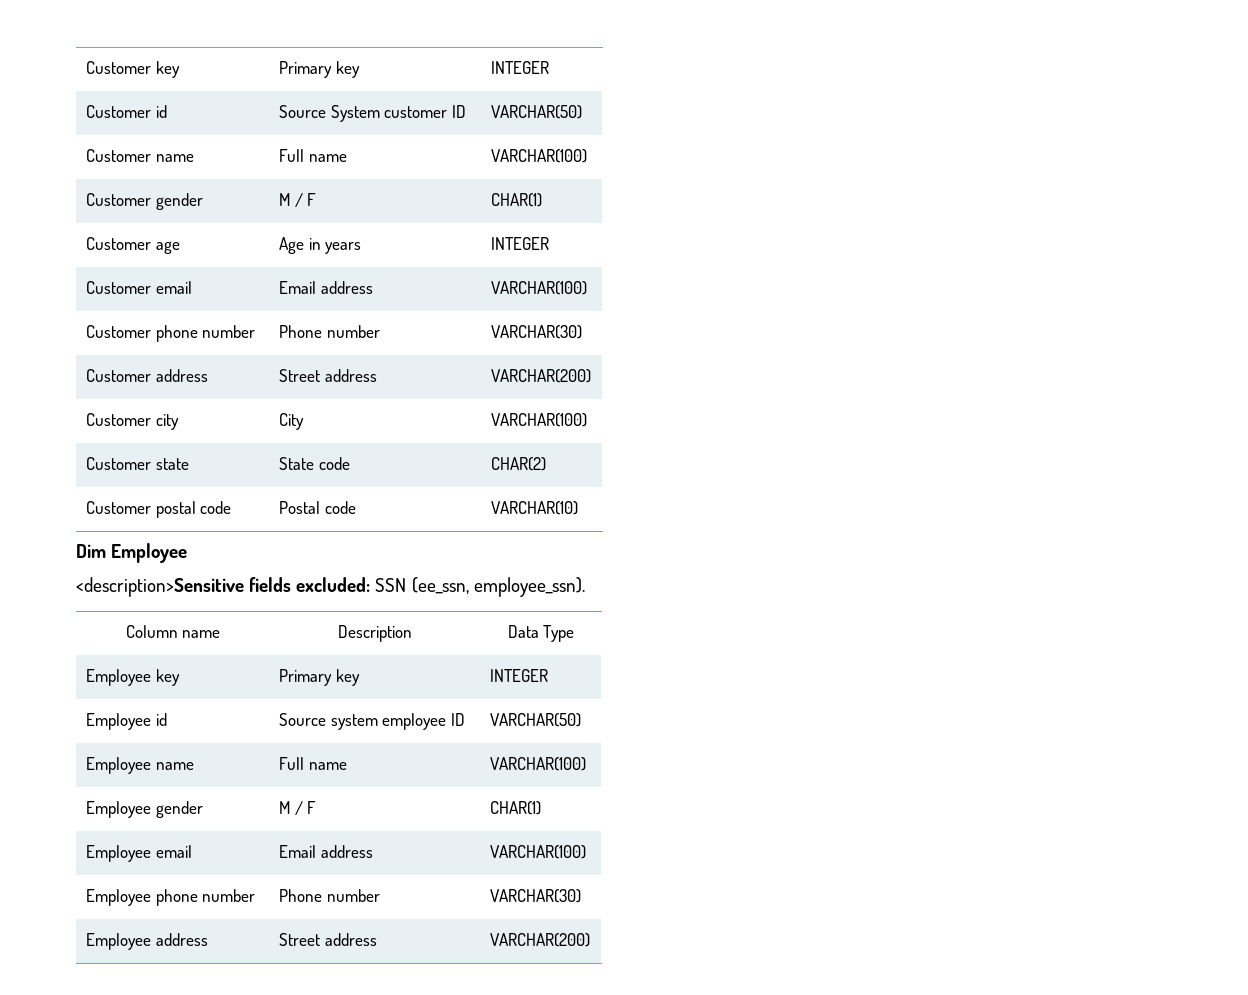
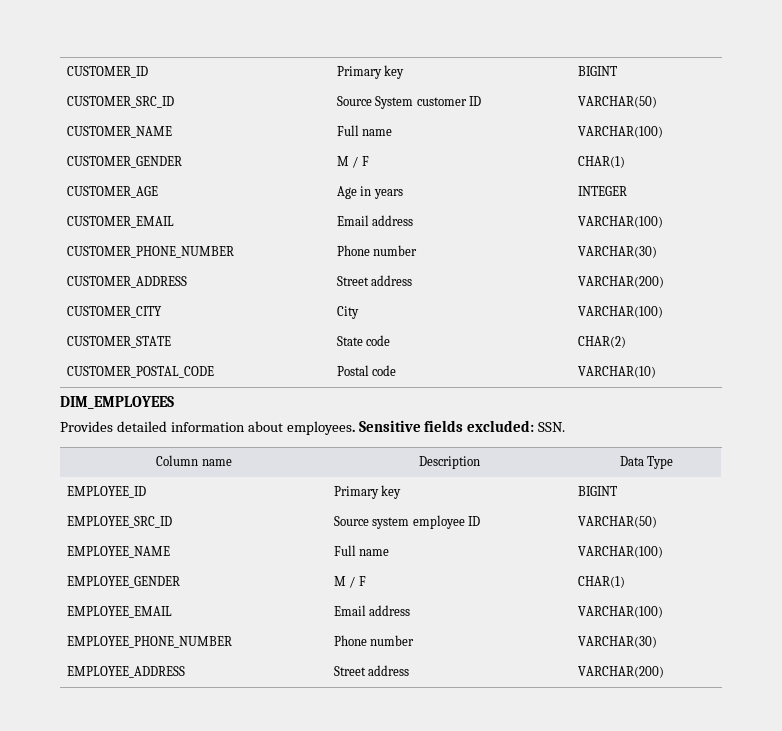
- Customer key | Primary key | INTEGER
- Customer id | Source System customer ID | VARCHAR(50)
+ CUSTOMER_ID | Primary key | BIGINT
+ CUSTOMER_SRC_ID | Source System customer ID | VARCHAR(50)
- Customer name | Full name | VARCHAR(100)
- Customer gender | M / F | CHAR(1)
- Customer age | Age in years | INTEGER
+ CUSTOMER_NAME | Full name | VARCHAR(100)
+ CUSTOMER_GENDER | M / F | CHAR(1)
+ CUSTOMER_AGE | Age in years | INTEGER
- Customer email | Email address | VARCHAR(100)
- Customer phone number | Phone number | VARCHAR(30)
- Customer address | Street address | VARCHAR(200)
+ CUSTOMER_EMAIL | Email address | VARCHAR(100)
+ CUSTOMER_PHONE_NUMBER | Phone number | VARCHAR(30)
+ CUSTOMER_ADDRESS | Street address | VARCHAR(200)
- Customer city | City | VARCHAR(100)
+ CUSTOMER_CITY | City | VARCHAR(100)
- Customer state | State code | CHAR(2)
+ CUSTOMER_STATE | State code | CHAR(2)
- Customer postal code | Postal code | VARCHAR(10)
+ CUSTOMER_POSTAL_CODE | Postal code | VARCHAR(10)
- Dim Employee
- <description>Sensitive fields excluded: SSN (ee_ssn, employee_ssn).
+ DIM_EMPLOYEES
+ Provides detailed information about employees. Sensitive fields excluded: SSN.
- Employee key | Primary key | INTEGER
- Employee id | Source system employee ID | VARCHAR(50)
+ EMPLOYEE_ID | Primary key | BIGINT
+ EMPLOYEE_SRC_ID | Source system employee ID | VARCHAR(50)
- Employee name | Full name | VARCHAR(100)
- Employee gender | M / F | CHAR(1)
- Employee email | Email address | VARCHAR(100)
- Employee phone number | Phone number | VARCHAR(30)
- Employee address | Street address | VARCHAR(200)
+ EMPLOYEE_NAME | Full name | VARCHAR(100)
+ EMPLOYEE_GENDER | M / F | CHAR(1)
+ EMPLOYEE_EMAIL | Email address | VARCHAR(100)
+ EMPLOYEE_PHONE_NUMBER | Phone number | VARCHAR(30)
+ EMPLOYEE_ADDRESS | Street address | VARCHAR(200)

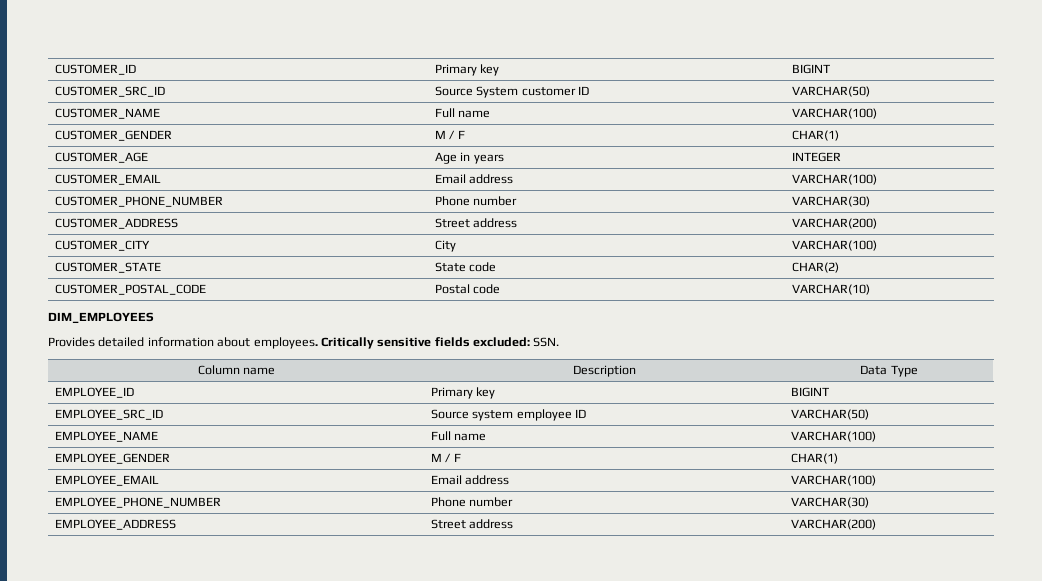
- Sensitive fields excluded: SSN.
+ Critically sensitive fields excluded: SSN.

